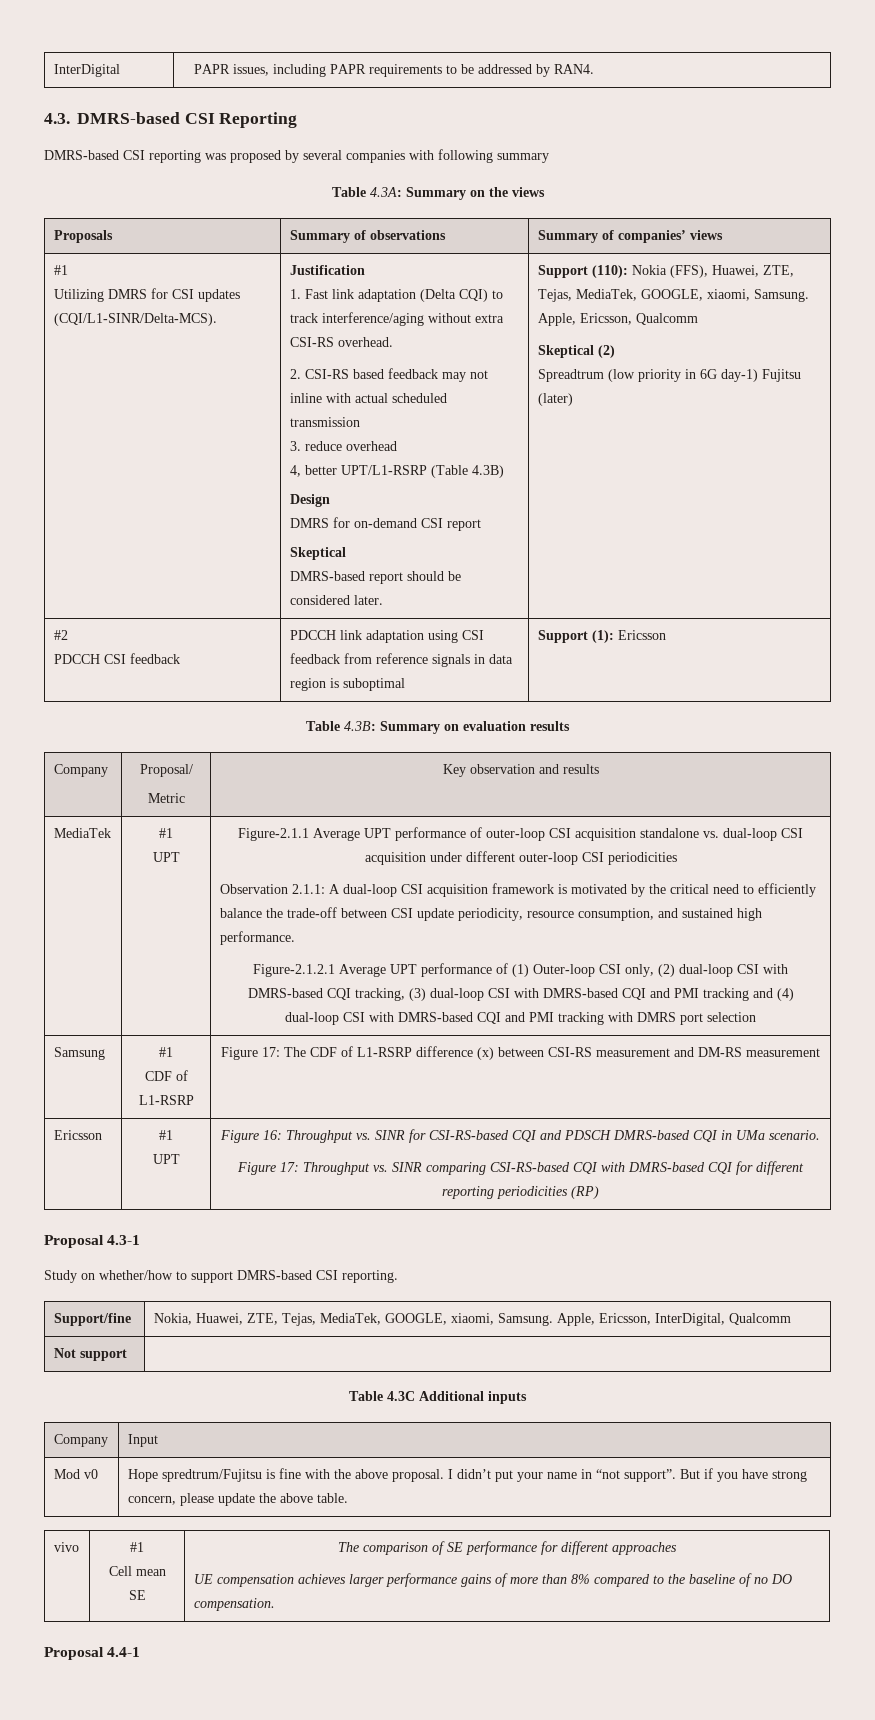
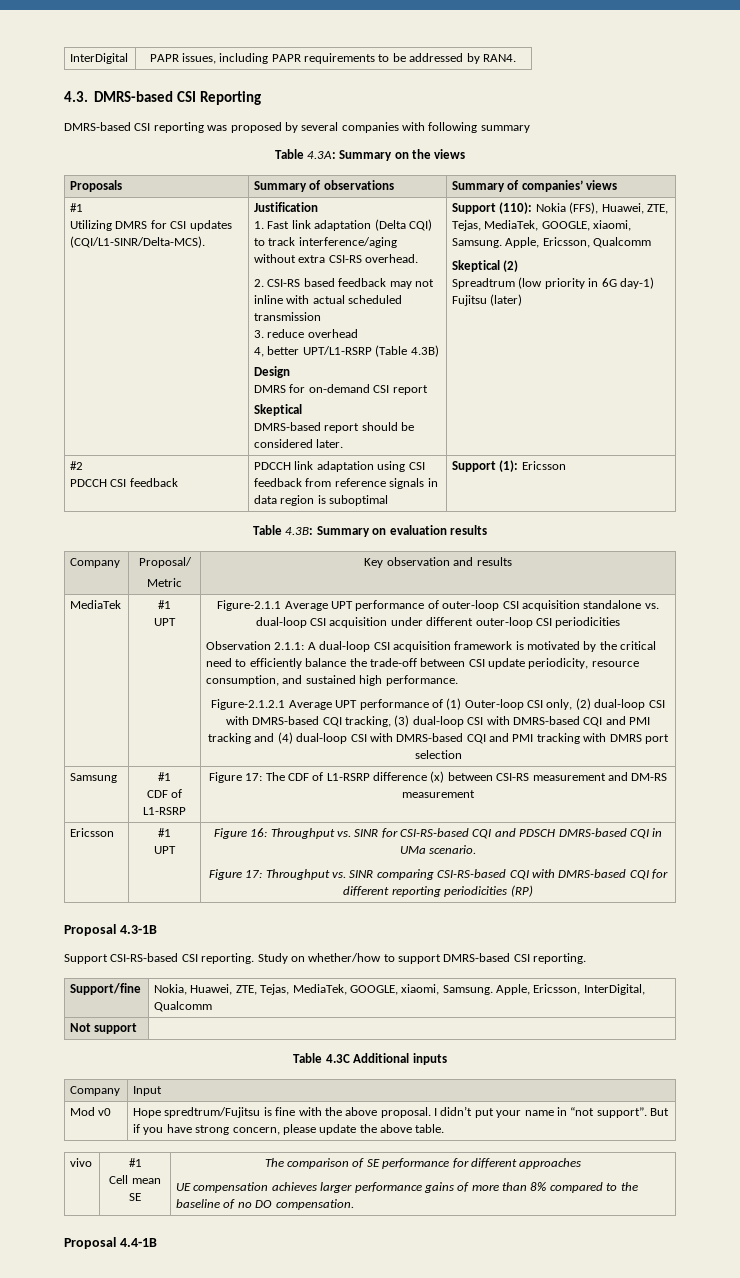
- Proposal 4.3-1
- Study on whether/how to support DMRS-based CSI reporting.
+ Proposal 4.3-1B
+ Support CSI-RS-based CSI reporting. Study on whether/how to support DMRS-based CSI reporting.
- Proposal 4.4-1
+ Proposal 4.4-1B

